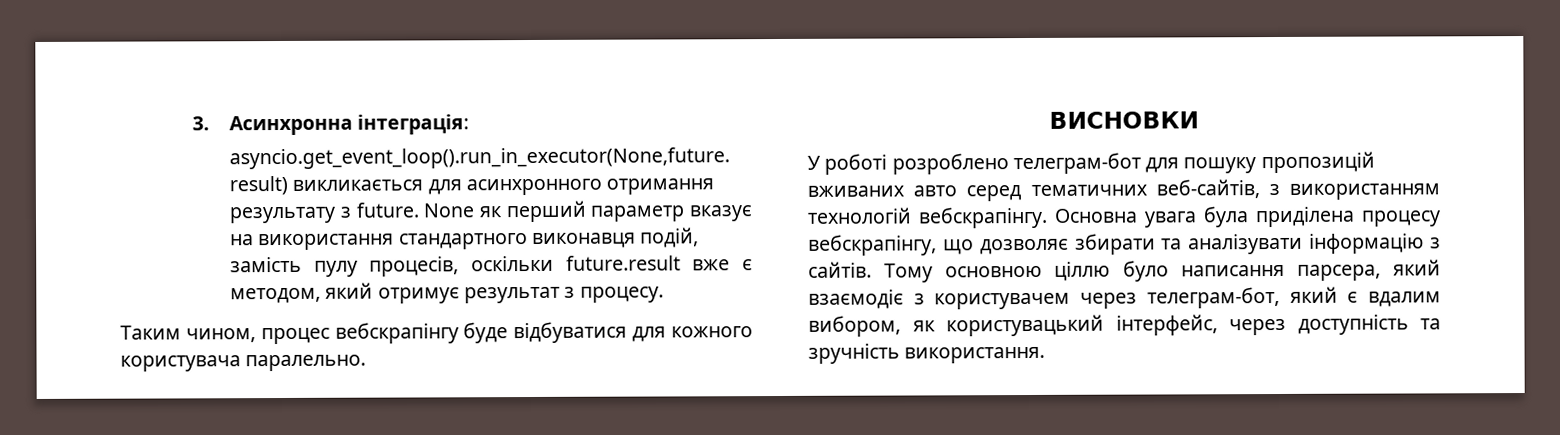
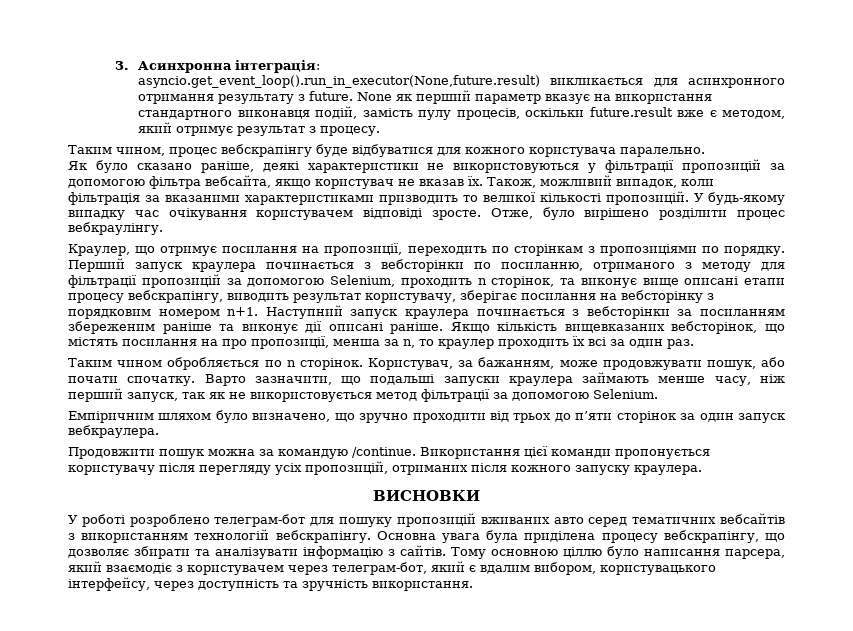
+ Як було сказано раніше, деякі характеристики не використовуються у фільтрації пропозицій за допомогою фільтра вебсайта, якщо користувач не вказав їх. Також, можливий випадок, коли фільтрація за вказаними характеристиками призводить то великої кількості пропозицій. У будь-якому випадку час очікування користувачем відповіді зросте. Отже, було вирішено розділити процес вебкраулінгу.
+ Краулер, що отримує посилання на пропозиції, переходить по сторінкам з пропозиціями по порядку. Перший запуск краулера починається з вебсторінки по посиланню, отриманого з методу для фільтрації пропозицій за допомогою Selenium, проходить n сторінок, та виконує вище описані етапи процесу вебскрапінгу, виводить результат користувачу, зберігає посилання на вебсторінку з порядковим номером n+1. Наступний запуск краулера починається з вебсторінки за посиланням збереженим раніше та виконує дії описані раніше. Якщо кількість вищевказаних вебсторінок, що містять посилання на про пропозиції, менша за n, то краулер проходить їх всі за один раз.
+ Таким чином обробляється по n сторінок. Користувач, за бажанням, може продовжувати пошук, або почати спочатку. Варто зазначити, що подальші запуски краулера займають менше часу, ніж перший запуск, так як не використовується метод фільтрації за допомогою Selenium.
+ Емпіричним шляхом було визначено, що зручно проходити від трьох до п’яти сторінок за один запуск вебкраулера.
+ Продовжити пошук можна за командую /continue. Використання цієї команди пропонується користувачу після перегляду усіх пропозицій, отриманих після кожного запуску краулера.
- У роботі розроблено телеграм-бот для пошуку пропозицій вживаних авто серед тематичних веб-сайтів, з використанням технологій вебскрапінгу.
+ У роботі розроблено телеграм-бот для пошуку пропозицій вживаних авто серед тематичних вебсайтів з використанням технологій вебскрапінгу.
- Тому основною ціллю було написання парсера, який взаємодіє з користувачем через телеграм-бот, який є вдалим вибором, як користувацький інтерфейс, через доступність та зручність використання.
+ Тому основною ціллю було написання парсера, який взаємодіє з користувачем через телеграм-бот, який є вдалим вибором, користувацького інтерфейсу, через доступність та зручність використання.

